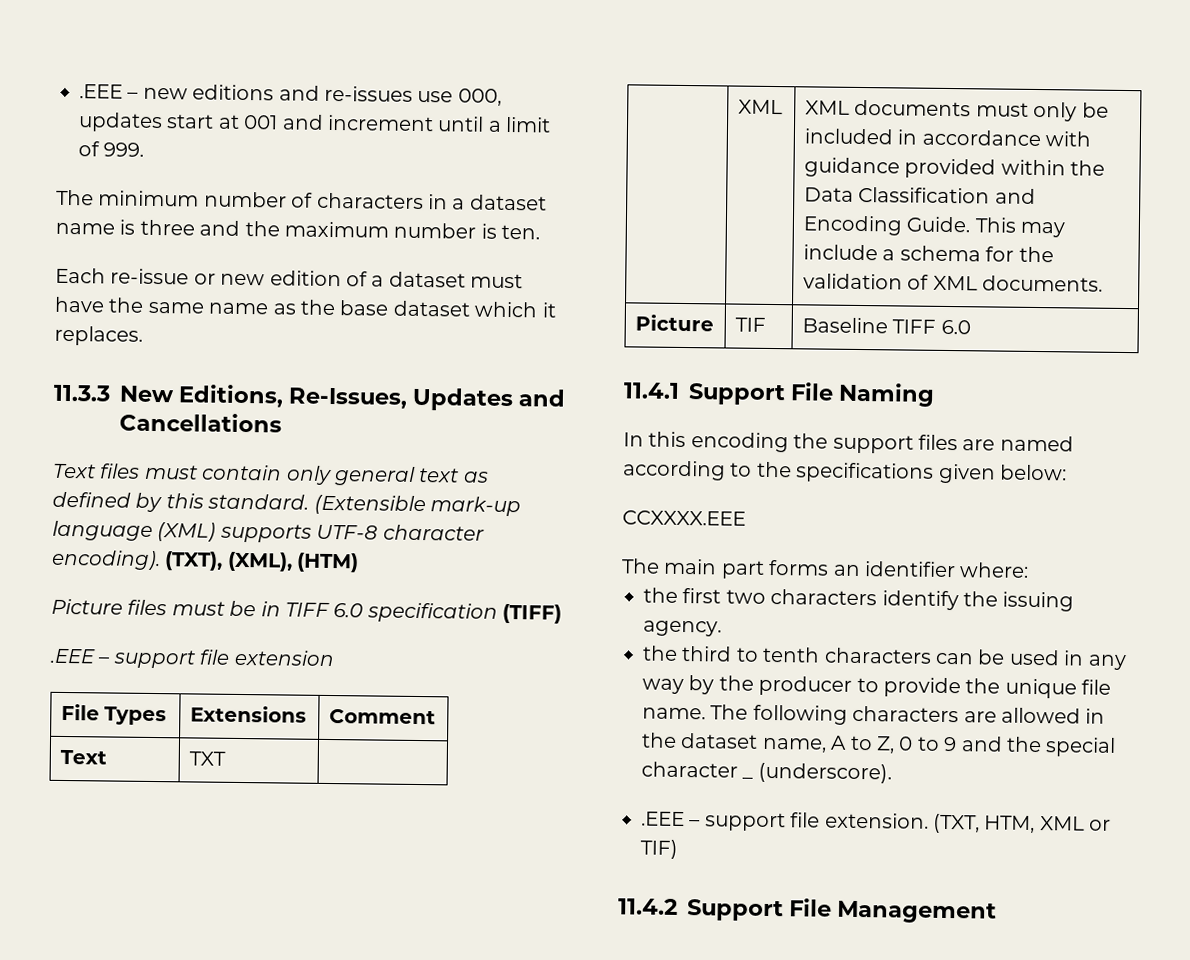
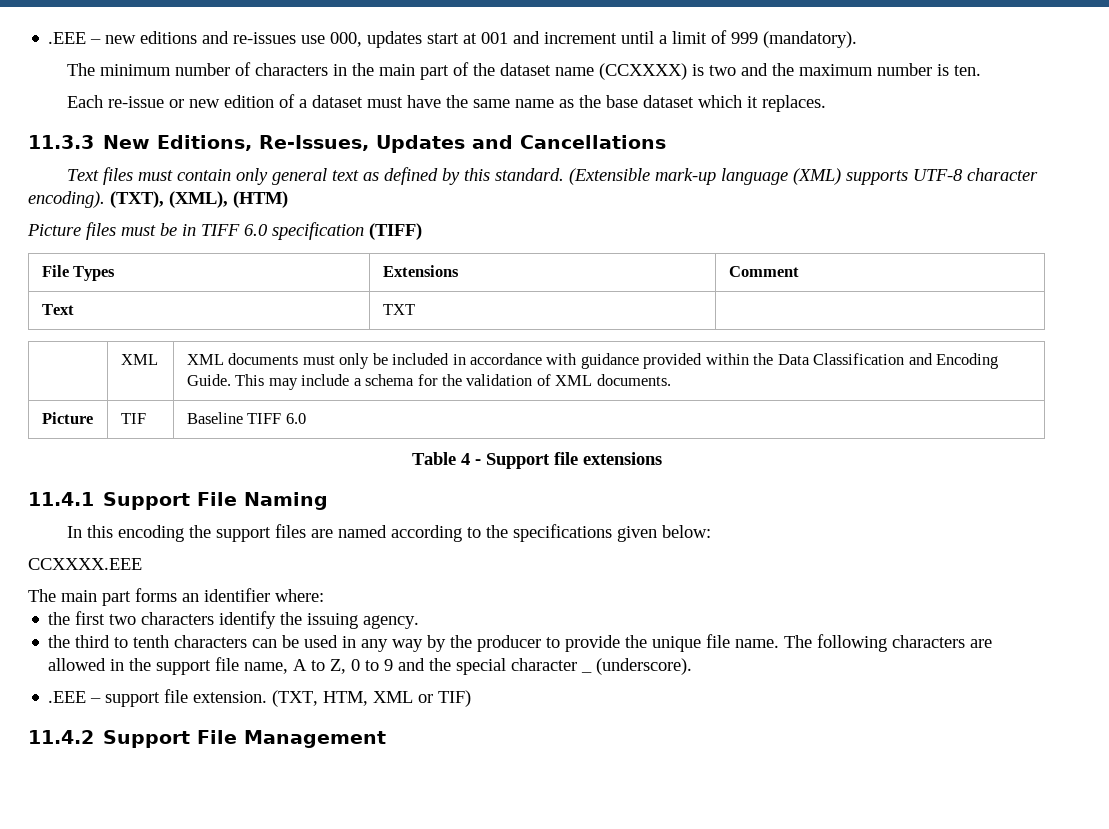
- .EEE – new editions and re-issues use 000, updates start at 001 and increment until a limit of 999.
+ .EEE – new editions and re-issues use 000, updates start at 001 and increment until a limit of 999 (mandatory).
- The minimum number of characters in a dataset name is three and the maximum number is ten.
+ The minimum number of characters in the main part of the dataset name (CCXXXX) is two and the maximum number is ten.
- .EEE – support file extension
+ Table 4 - Support file extensions
- The following characters are allowed in the dataset name, A to Z, 0 to 9 and the special character _ (underscore).
+ The following characters are allowed in the support file name, A to Z, 0 to 9 and the special character _ (underscore).

